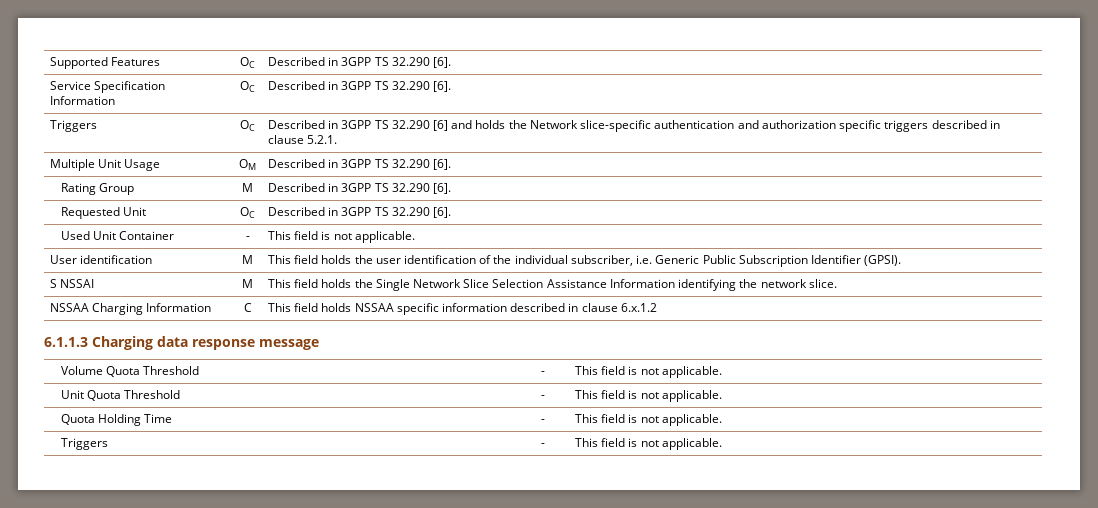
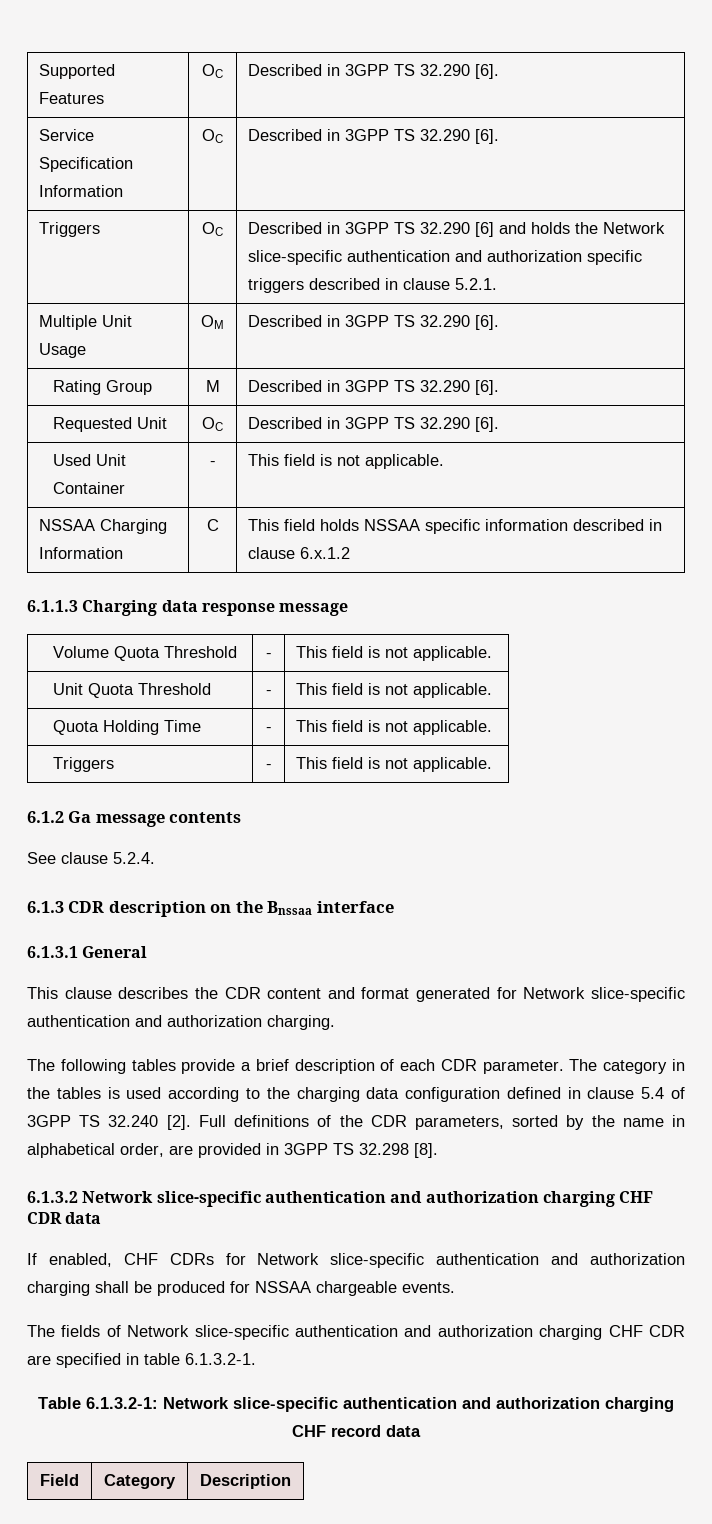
- User identification | M | This field holds the user identification of the individual subscriber, i.e. Generic Public Subscription Identifier (GPSI).
- S NSSAI | M | This field holds the Single Network Slice Selection Assistance Information identifying the network slice.
+ 6.1.2 Ga message contents
+ See clause 5.2.4.
+ 6.1.3 CDR description on the Bnssaa interface
+ 6.1.3.1 General
+ This clause describes the CDR content and format generated for Network slice-specific authentication and authorization charging.
+ The following tables provide a brief description of each CDR parameter. The category in the tables is used according to the charging data configuration defined in clause 5.4 of 3GPP TS 32.240 [2]. Full definitions of the CDR parameters, sorted by the name in alphabetical order, are provided in 3GPP TS 32.298 [8].
+ 6.1.3.2 Network slice-specific authentication and authorization charging CHF CDR data
+ If enabled, CHF CDRs for Network slice-specific authentication and authorization charging shall be produced for NSSAA chargeable events.
+ The fields of Network slice-specific authentication and authorization charging CHF CDR are specified in table 6.1.3.2-1.
+ Table 6.1.3.2-1: Network slice-specific authentication and authorization charging CHF record data
+ Field | Category | Description

